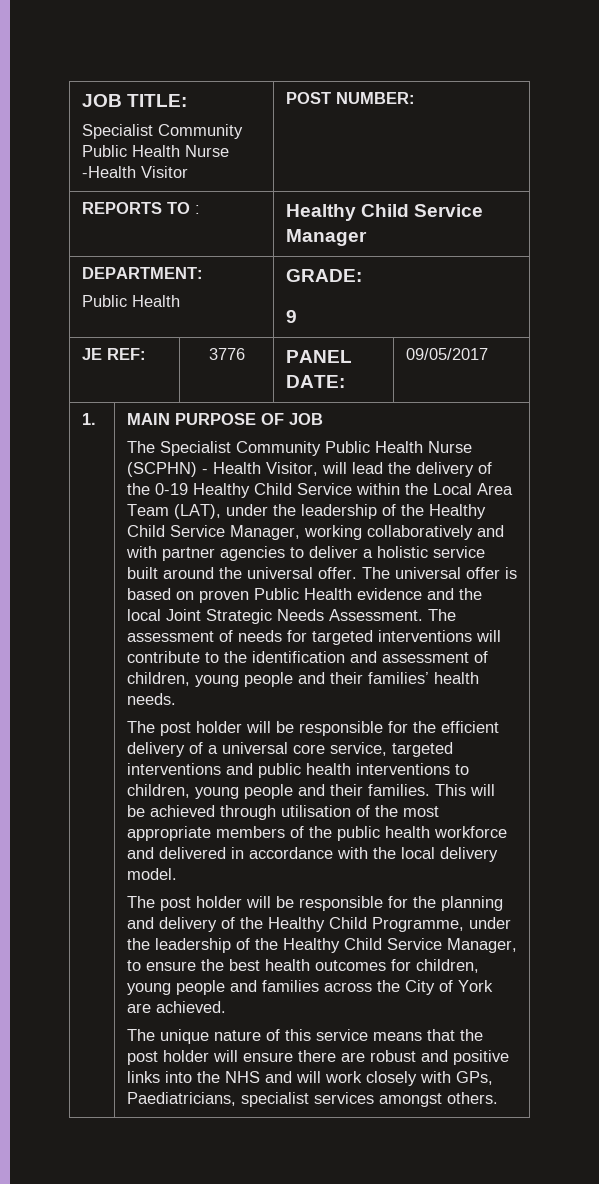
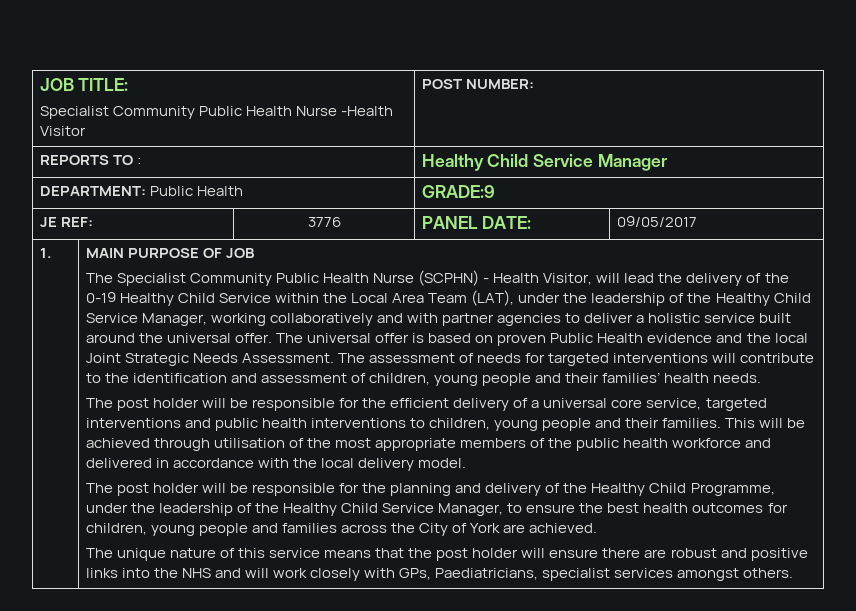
- DEPARTMENT:
- Public Health | GRADE:
- 9
+ DEPARTMENT: Public Health | GRADE:9

